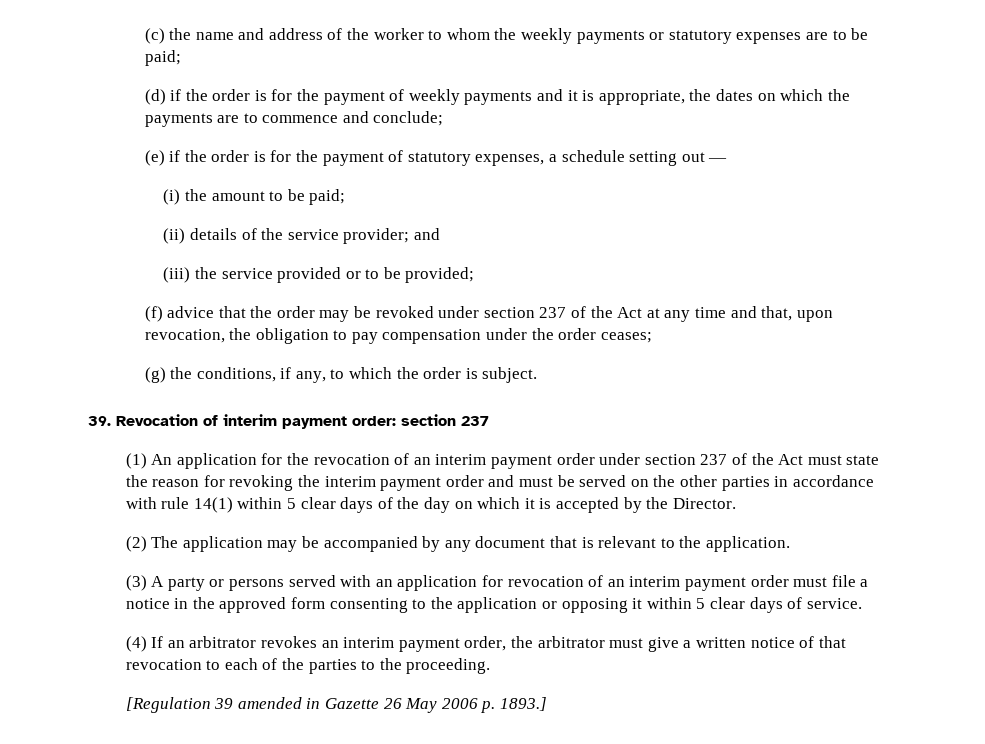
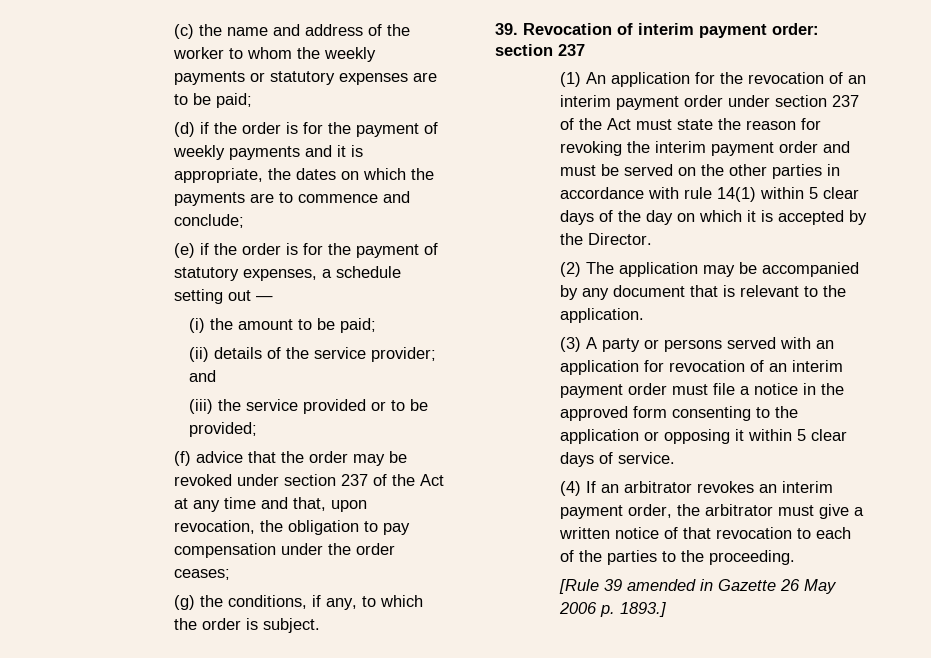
- [Regulation 39 amended in Gazette 26 May 2006 p. 1893.]
+ [Rule 39 amended in Gazette 26 May 2006 p. 1893.]

